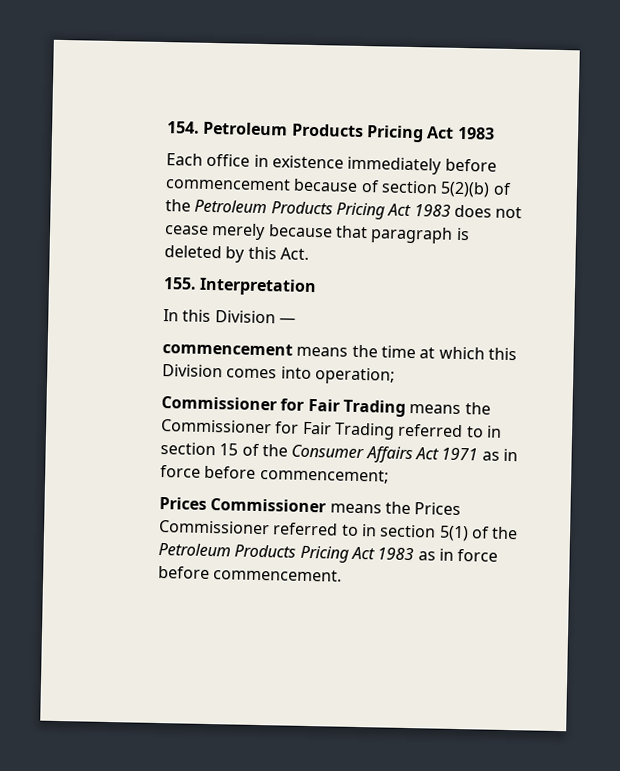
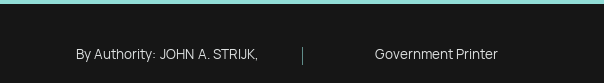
- 154. Petroleum Products Pricing Act 1983
- Each office in existence immediately before commencement because of section 5(2)(b) of the Petroleum Products Pricing Act 1983 does not cease merely because that paragraph is deleted by this Act.
- 155. Interpretation
- In this Division —
- commencement means the time at which this Division comes into operation;
- Commissioner for Fair Trading means the Commissioner for Fair Trading referred to in section 15 of the Consumer Affairs Act 1971 as in force before commencement;
- Prices Commissioner means the Prices Commissioner referred to in section 5(1) of the Petroleum Products Pricing Act 1983 as in force before commencement.
+ By Authority: JOHN A. STRIJK, Government Printer

